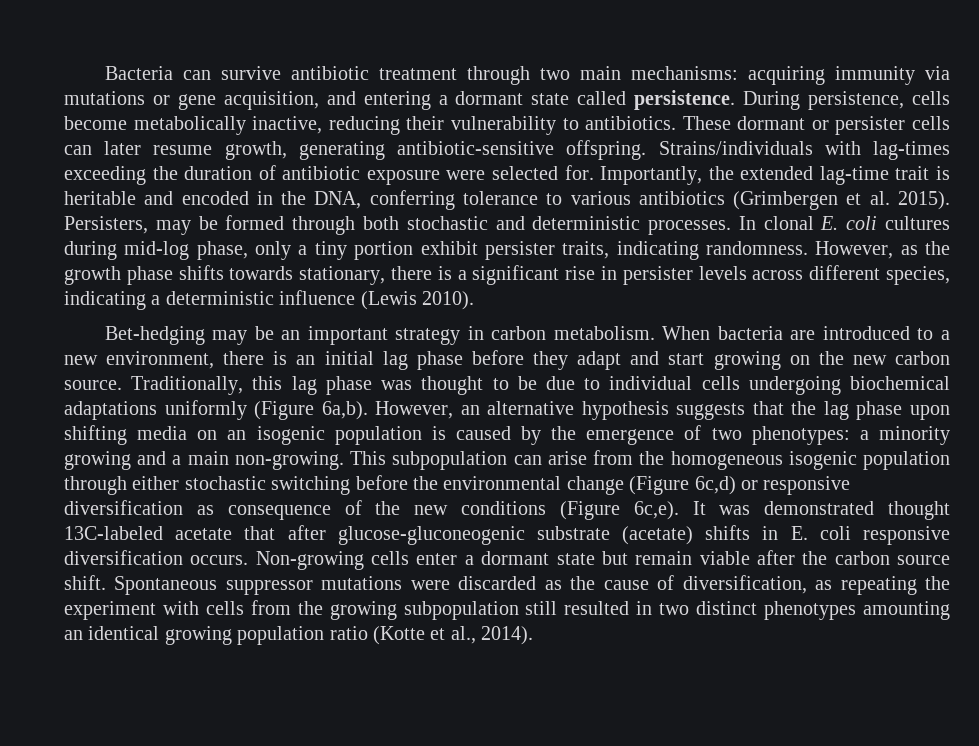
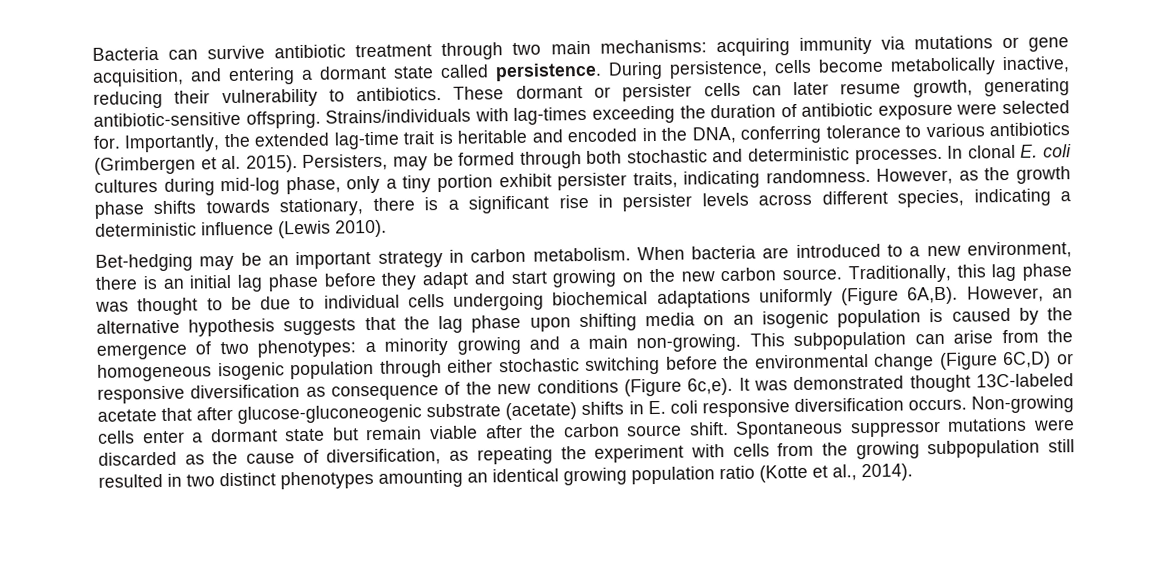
- Traditionally, this lag phase was thought to be due to individual cells undergoing biochemical adaptations uniformly (Figure 6a,b).
+ Traditionally, this lag phase was thought to be due to individual cells undergoing biochemical adaptations uniformly (Figure 6A,B).
- This subpopulation can arise from the homogeneous isogenic population through either stochastic switching before the environmental change (Figure 6c,d) or responsive diversification as consequence of the new conditions (Figure 6c,e).
+ This subpopulation can arise from the homogeneous isogenic population through either stochastic switching before the environmental change (Figure 6C,D) or responsive diversification as consequence of the new conditions (Figure 6c,e).

